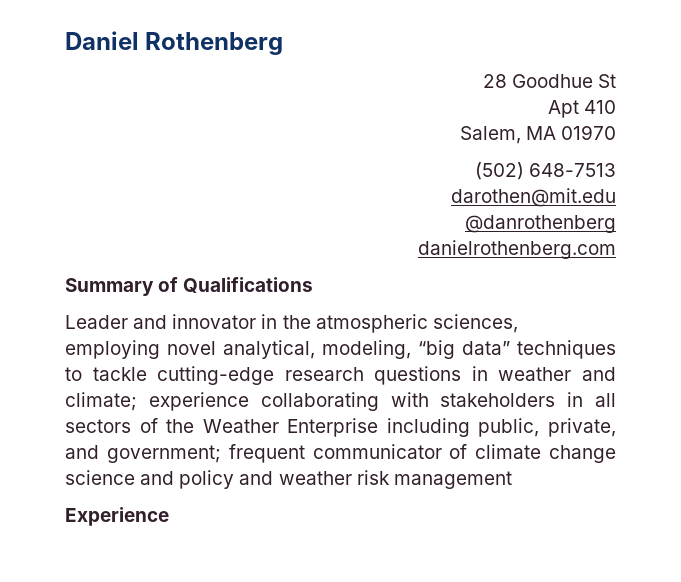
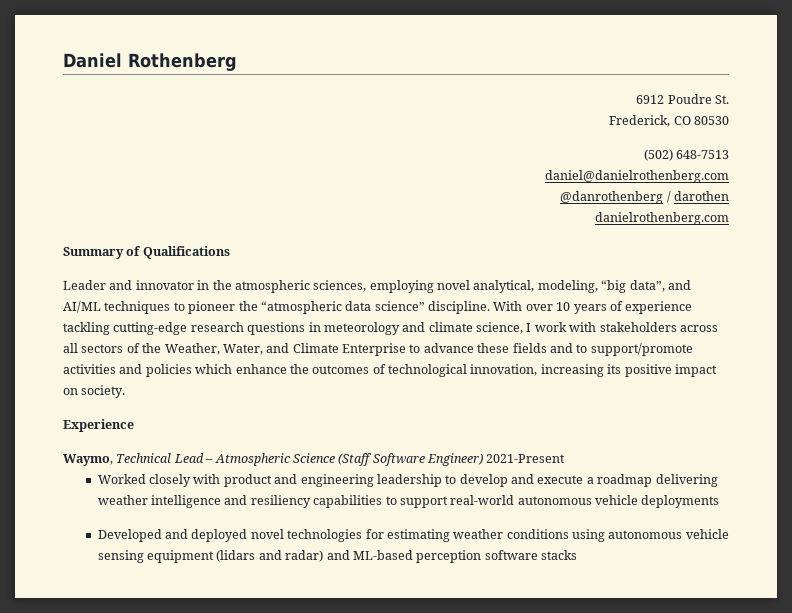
- 28 Goodhue St
- Apt 410
- Salem, MA 01970
+ 6912 Poudre St.
+ Frederick, CO 80530
- darothen@mit.edu
+ daniel@danielrothenberg.com
- @danrothenberg
+ @danrothenberg / darothen
- Leader and innovator in the atmospheric sciences, employing novel analytical, modeling, “big data” techniques to tackle cutting-edge research questions in weather and climate; experience collaborating with stakeholders in all sectors of the Weather Enterprise including public, private, and government; frequent communicator of climate change science and policy and weather risk management
+ Leader and innovator in the atmospheric sciences, employing novel analytical, modeling, “big data”, and AI/ML techniques to pioneer the “atmospheric data science” discipline. With over 10 years of experience tackling cutting-edge research questions in meteorology and climate science, I work with stakeholders across all sectors of the Weather, Water, and Climate Enterprise to advance these fields and to support/promote activities and policies which enhance the outcomes of technological innovation, increasing its positive impact on society.
  Experience
+ Waymo, Technical Lead – Atmospheric Science (Staff Software Engineer) 2021-Present
+ Worked closely with product and engineering leadership to develop and execute a roadmap delivering weather intelligence and resiliency capabilities to support real-world autonomous vehicle deployments
+ Developed and deployed novel technologies for estimating weather conditions using autonomous vehicle sensing equipment (lidars and radar) and ML-based perception software stacks

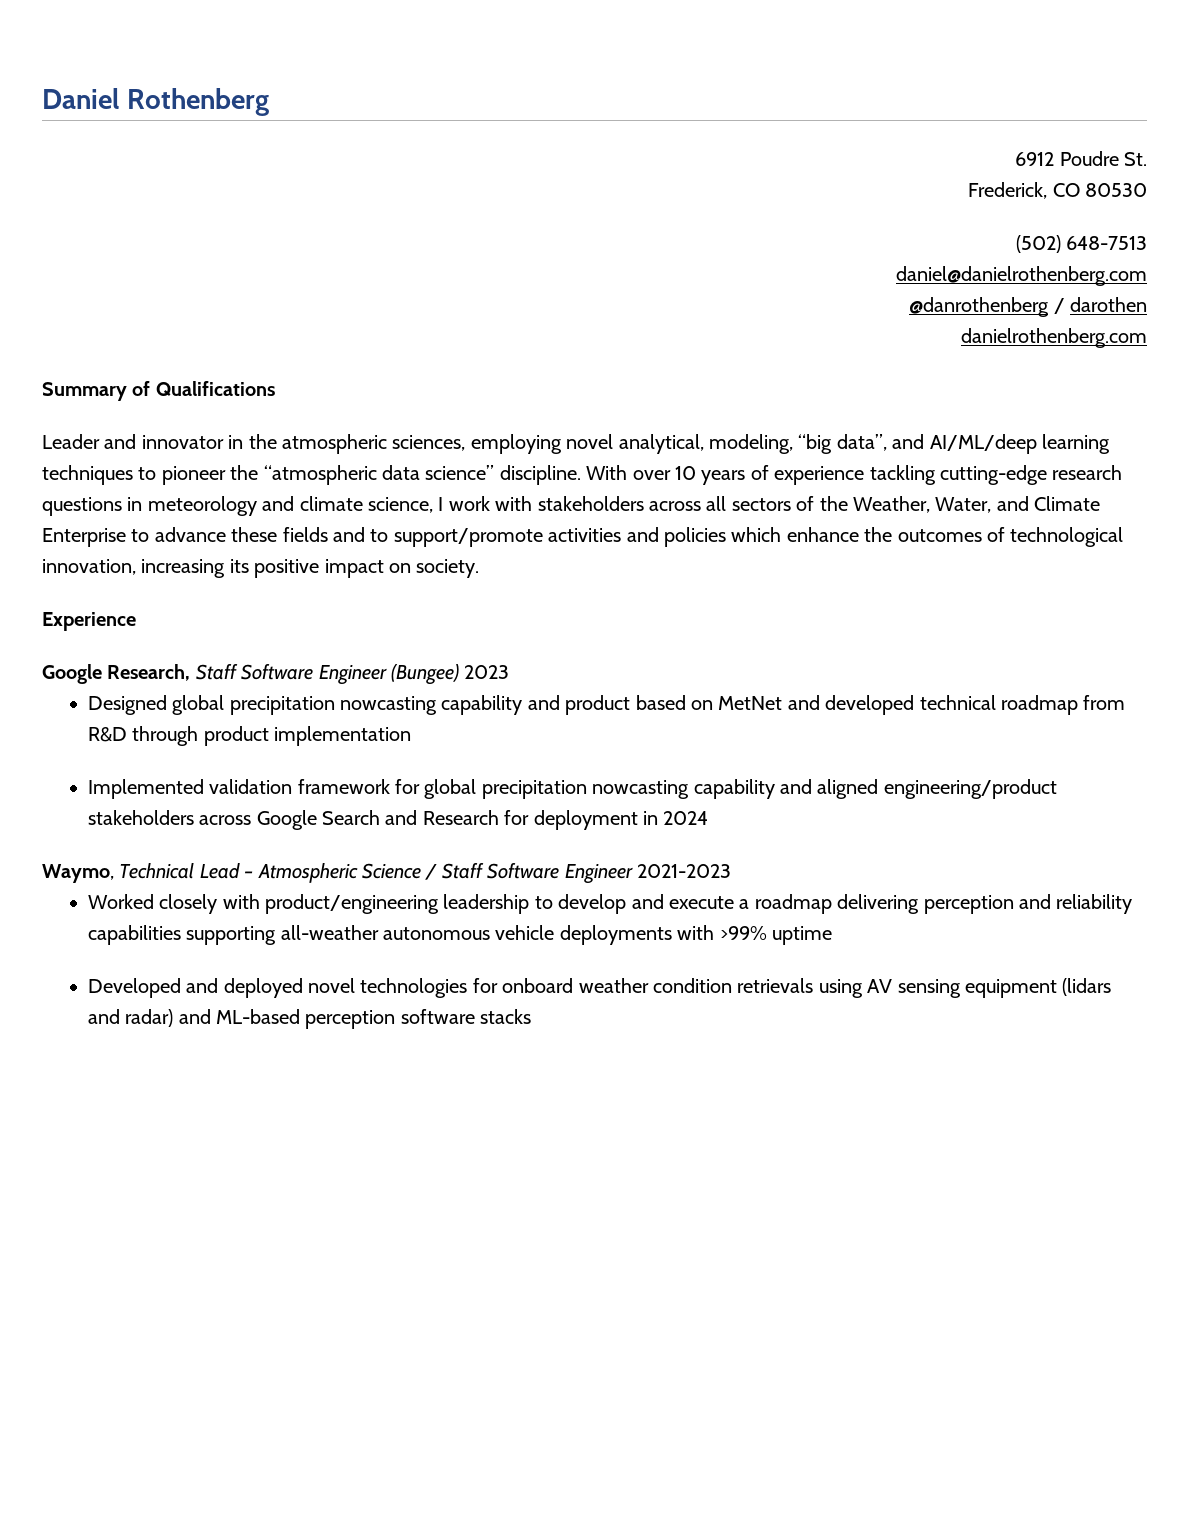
- Leader and innovator in the atmospheric sciences, employing novel analytical, modeling, “big data”, and AI/ML techniques to pioneer the “atmospheric data science” discipline.
+ Leader and innovator in the atmospheric sciences, employing novel analytical, modeling, “big data”, and AI/ML/deep learning techniques to pioneer the “atmospheric data science” discipline.
+ Google Research, Staff Software Engineer (Bungee) 2023
+ Designed global precipitation nowcasting capability and product based on MetNet and developed technical roadmap from R&D through product implementation
+ Implemented validation framework for global precipitation nowcasting capability and aligned engineering/product stakeholders across Google Search and Research for deployment in 2024
- Waymo, Technical Lead – Atmospheric Science (Staff Software Engineer) 2021-Present
+ Waymo, Technical Lead – Atmospheric Science / Staff Software Engineer 2021-2023
- Worked closely with product and engineering leadership to develop and execute a roadmap delivering weather intelligence and resiliency capabilities to support real-world autonomous vehicle deployments
+ Worked closely with product/engineering leadership to develop and execute a roadmap delivering perception and reliability capabilities supporting all-weather autonomous vehicle deployments with >99% uptime
- Developed and deployed novel technologies for estimating weather conditions using autonomous vehicle sensing equipment (lidars and radar) and ML-based perception software stacks
+ Developed and deployed novel technologies for onboard weather condition retrievals using AV sensing equipment (lidars and radar) and ML-based perception software stacks

